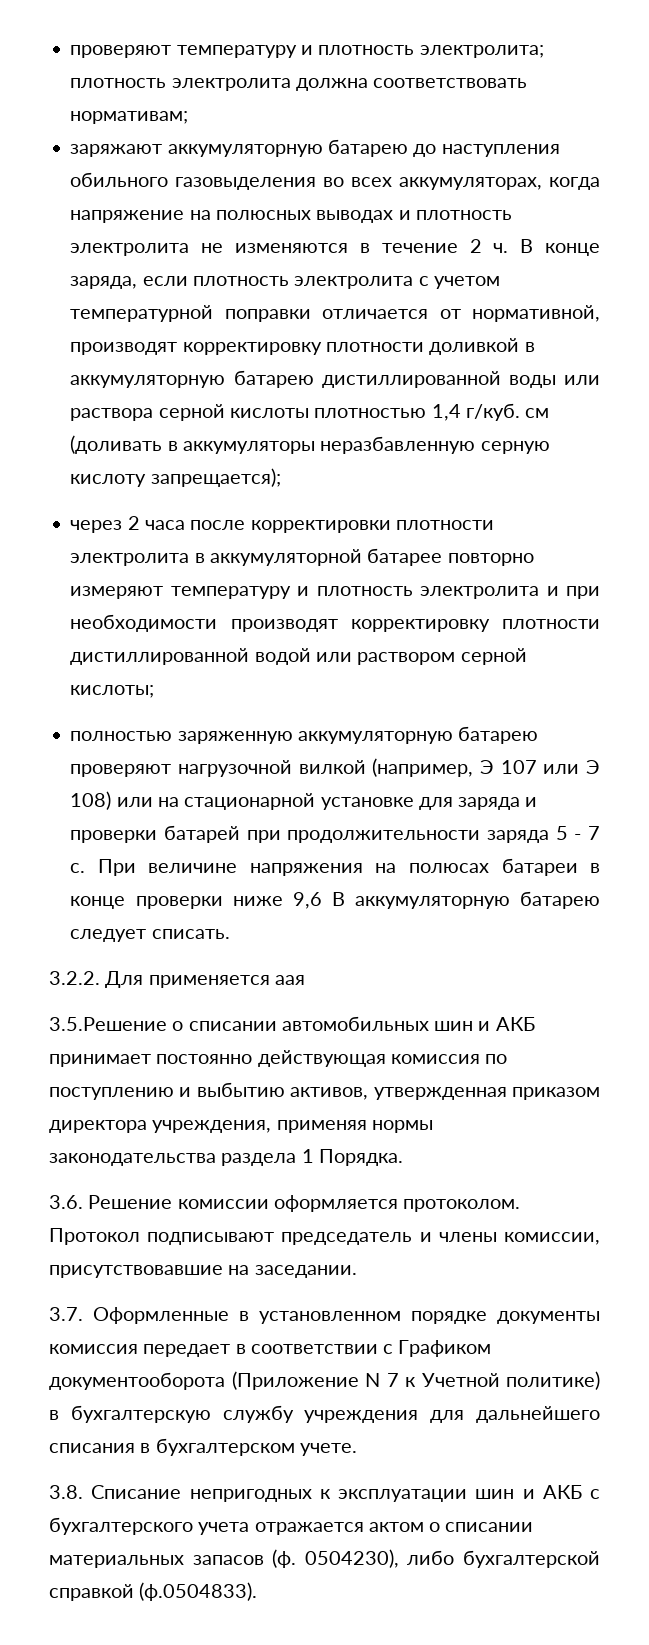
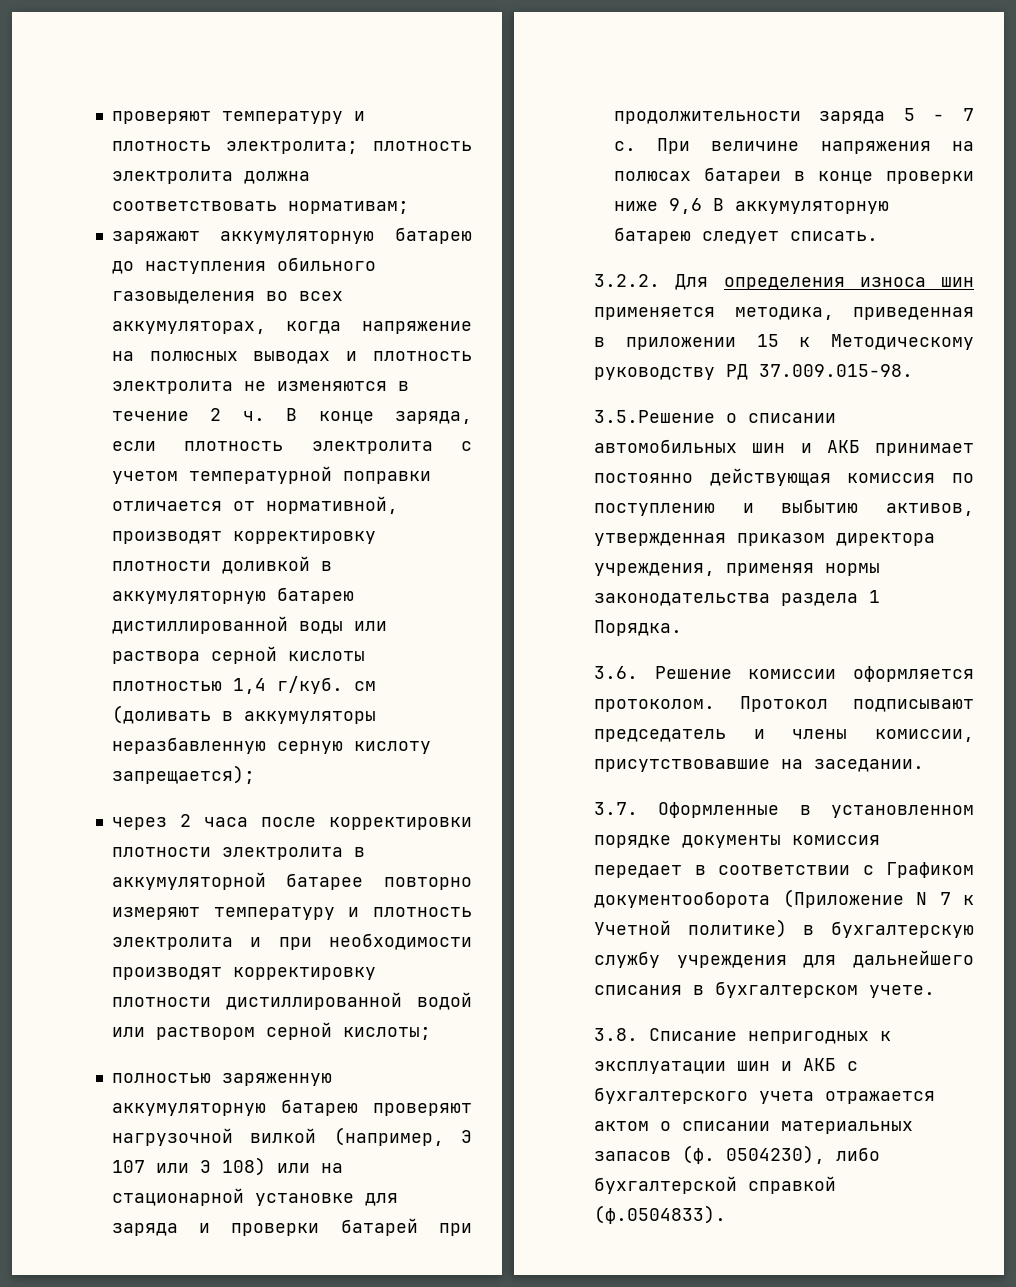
- 3.2.2. Для применяется аая
+ 3.2.2. Для определения износа шин применяется методика, приведенная в приложении 15 к Методическому руководству РД 37.009.015-98.

